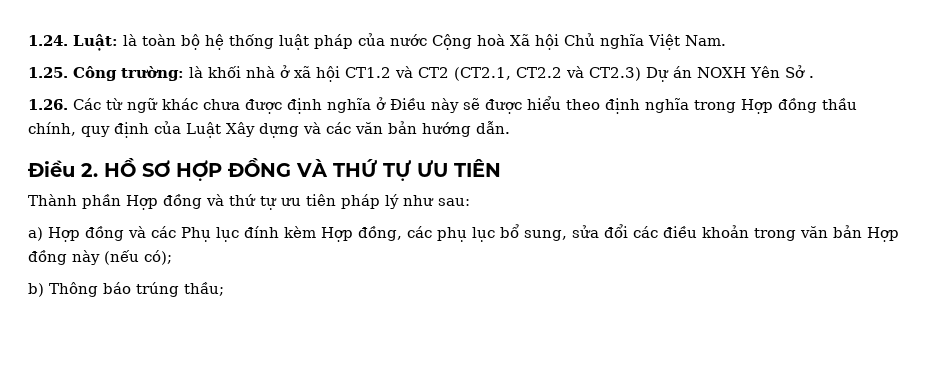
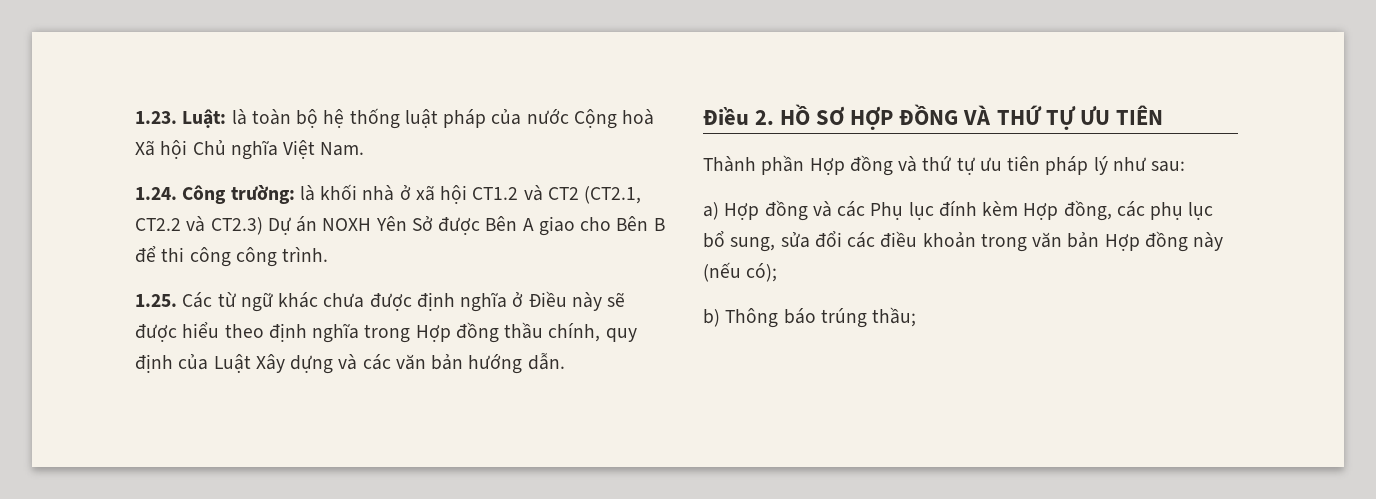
- 1.24. Luật: là toàn bộ hệ thống luật pháp của nước Cộng hoà Xã hội Chủ nghĩa Việt Nam.
+ 1.23. Luật: là toàn bộ hệ thống luật pháp của nước Cộng hoà Xã hội Chủ nghĩa Việt Nam.
- 1.25. Công trường: là khối nhà ở xã hội CT1.2 và CT2 (CT2.1, CT2.2 và CT2.3) Dự án NOXH Yên Sở .
- 1.26. Các từ ngữ khác chưa được định nghĩa ở Điều này sẽ được hiểu theo định nghĩa trong Hợp đồng thầu chính, quy định của Luật Xây dựng và các văn bản hướng dẫn.
+ 1.24. Công trường: là khối nhà ở xã hội CT1.2 và CT2 (CT2.1, CT2.2 và CT2.3) Dự án NOXH Yên Sở được Bên A giao cho Bên B để thi công công trình.
+ 1.25. Các từ ngữ khác chưa được định nghĩa ở Điều này sẽ được hiểu theo định nghĩa trong Hợp đồng thầu chính, quy định của Luật Xây dựng và các văn bản hướng dẫn.

